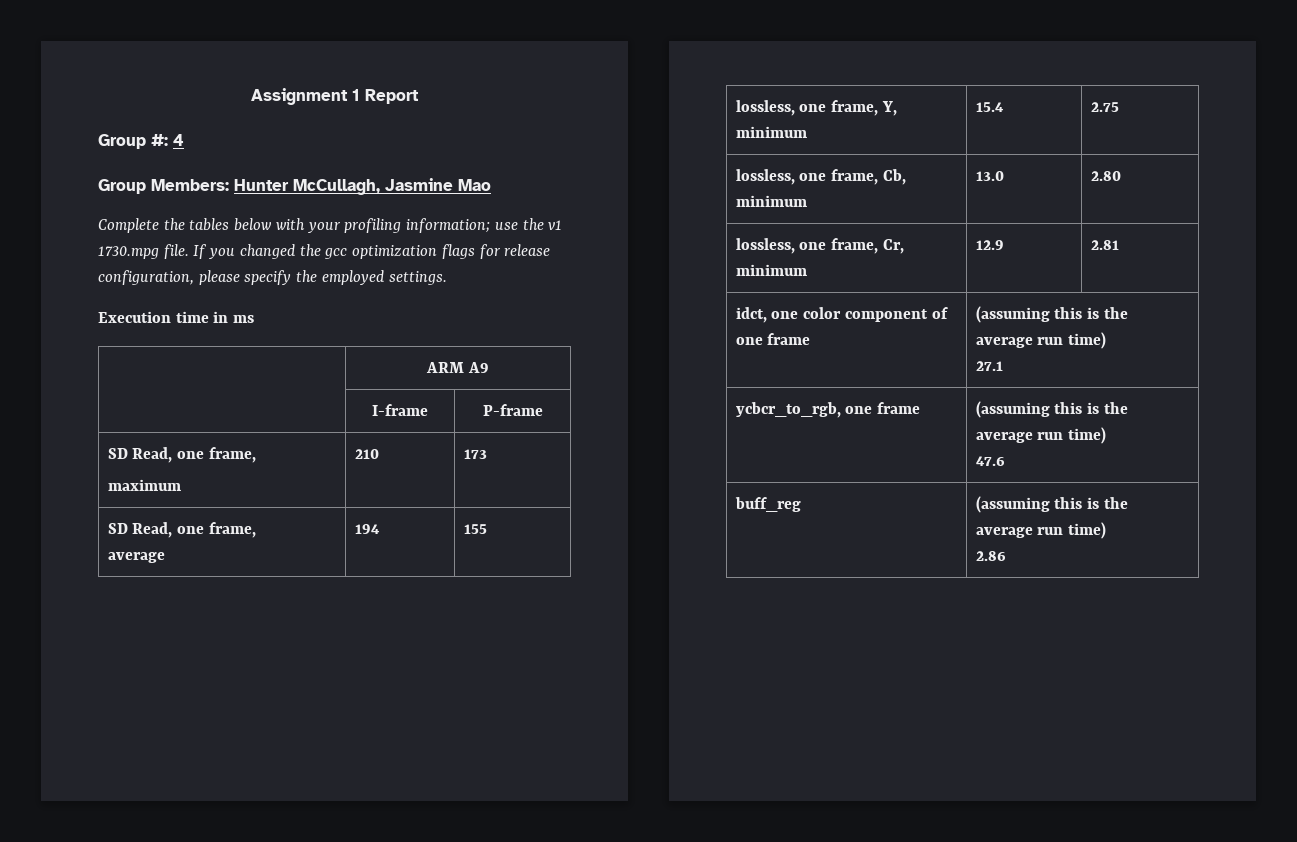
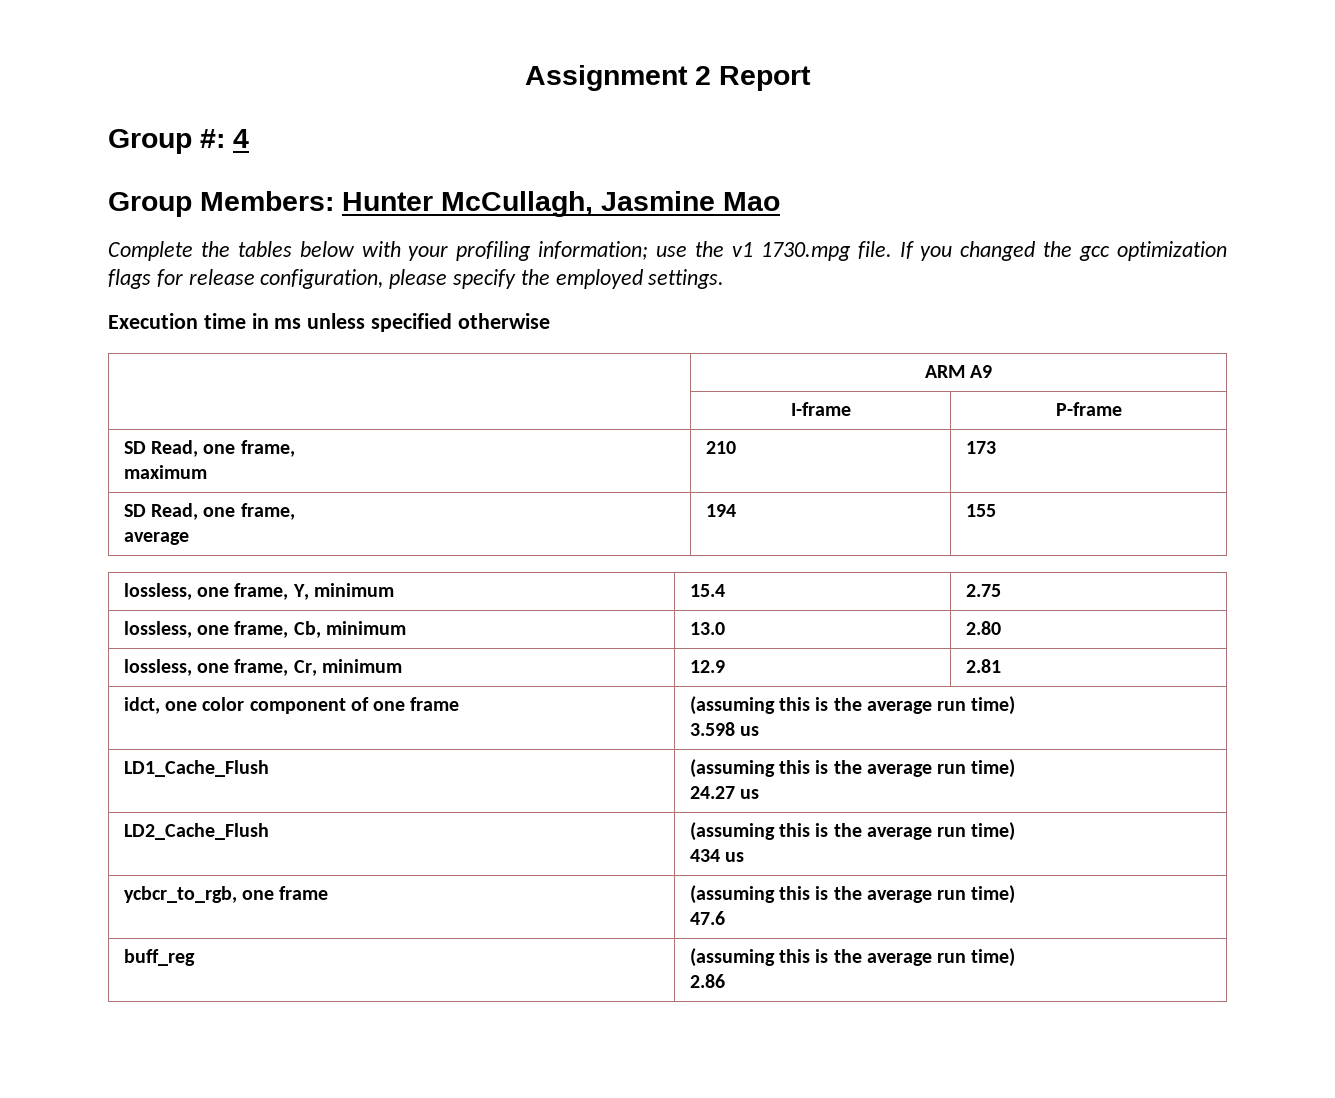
- Assignment 1 Report
+ Assignment 2 Report
- Execution time in ms
+ Execution time in ms unless specified otherwise
  idct, one color component of one frame | (assuming this is the average run time)
- 27.1
+ 3.598 us
+ LD1_Cache_Flush | (assuming this is the average run time)
+ 24.27 us
+ LD2_Cache_Flush | (assuming this is the average run time)
+ 434 us

